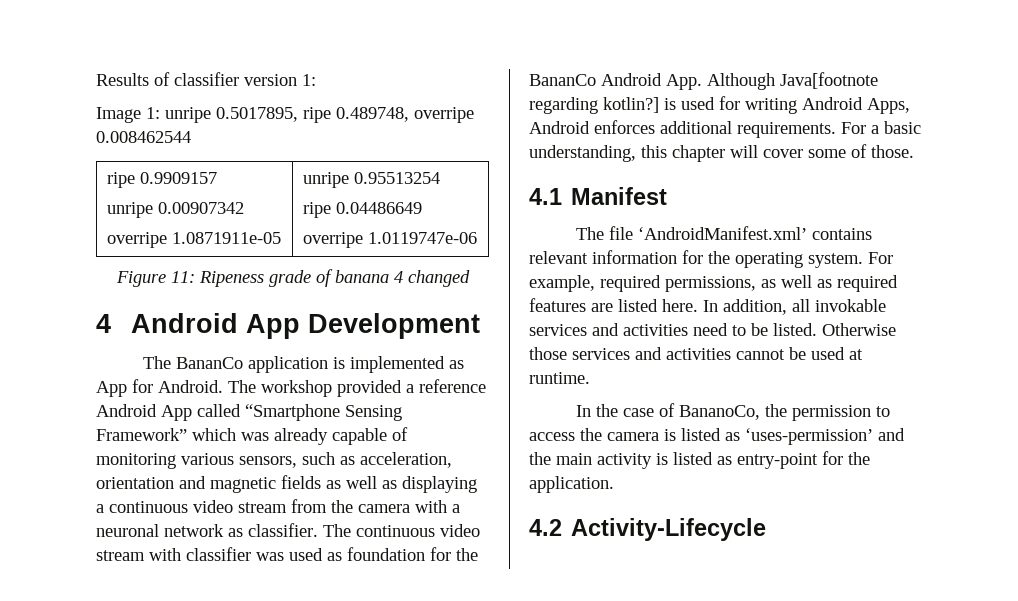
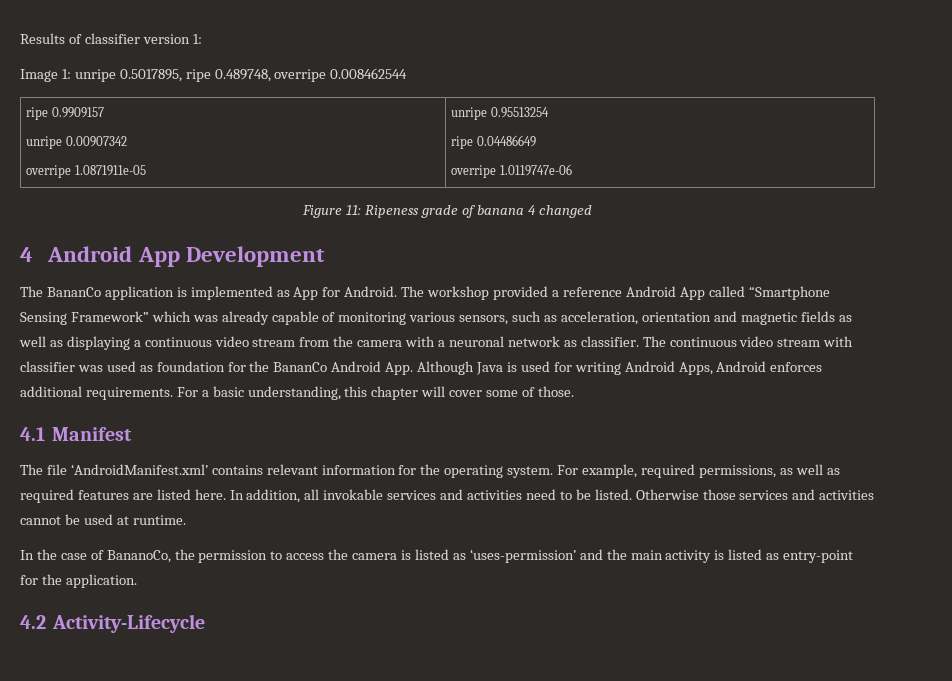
- The continuous video stream with classifier was used as foundation for the BananCo Android App. Although Java[footnote regarding kotlin?] is used for writing Android Apps, Android enforces additional requirements.
+ The continuous video stream with classifier was used as foundation for the BananCo Android App. Although Java is used for writing Android Apps, Android enforces additional requirements.

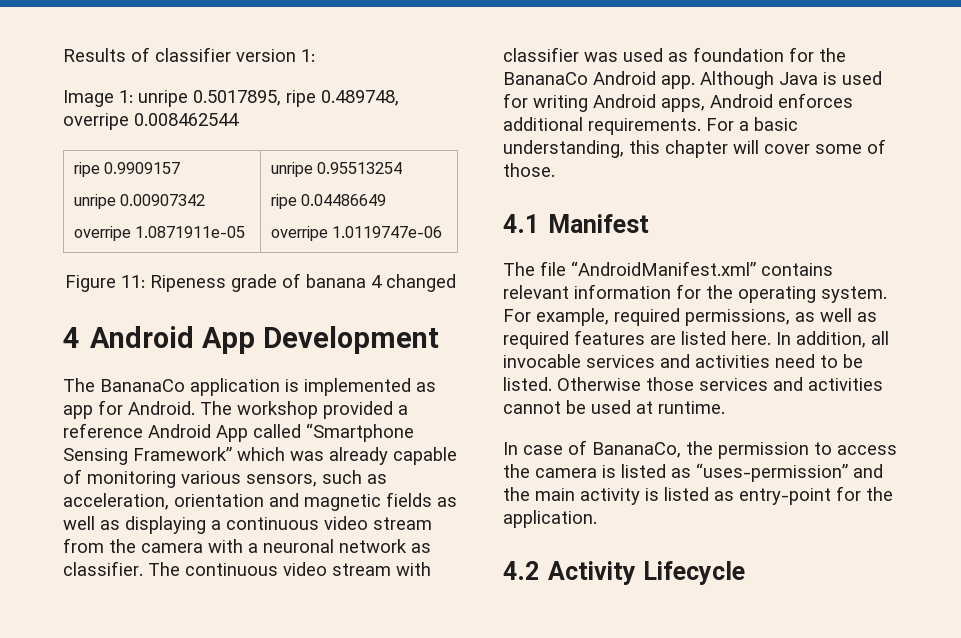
- The BananCo application is implemented as App for Android.
+ The BananaCo application is implemented as app for Android.
- The continuous video stream with classifier was used as foundation for the BananCo Android App. Although Java is used for writing Android Apps, Android enforces additional requirements.
+ The continuous video stream with classifier was used as foundation for the BananaCo Android app. Although Java is used for writing Android apps, Android enforces additional requirements.
- The file ‘AndroidManifest.xml’ contains relevant information for the operating system.
+ The file “AndroidManifest.xml” contains relevant information for the operating system.
- In addition, all invokable services and activities need to be listed.
+ In addition, all invocable services and activities need to be listed.
- In the case of BananoCo, the permission to access the camera is listed as ‘uses-permission’ and the main activity is listed as entry-point for the application.
+ In case of BananaCo, the permission to access the camera is listed as “uses-permission” and the main activity is listed as entry-point for the application.
- 4.2 Activity-Lifecycle
+ 4.2 Activity Lifecycle

